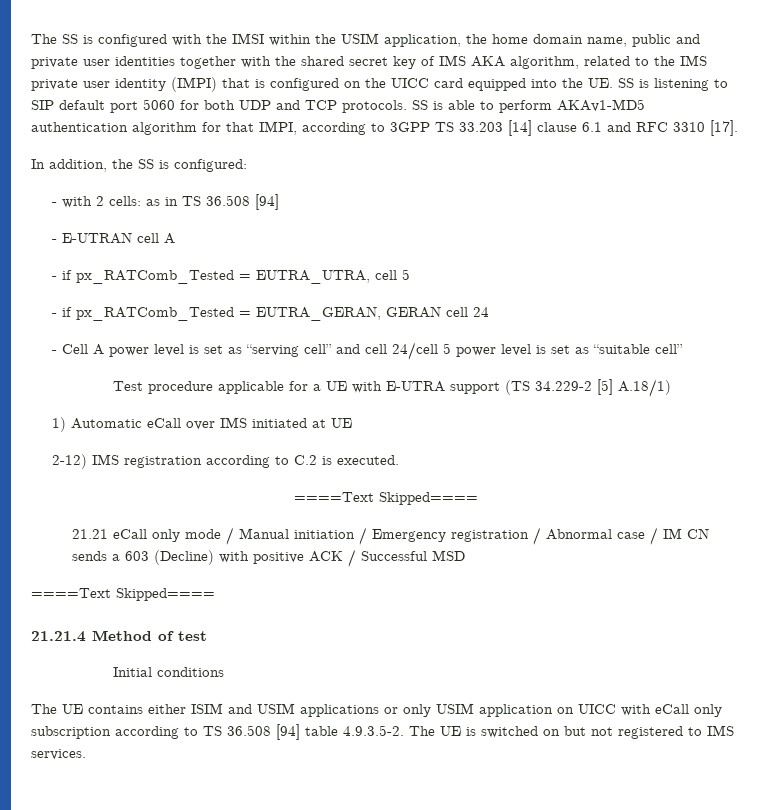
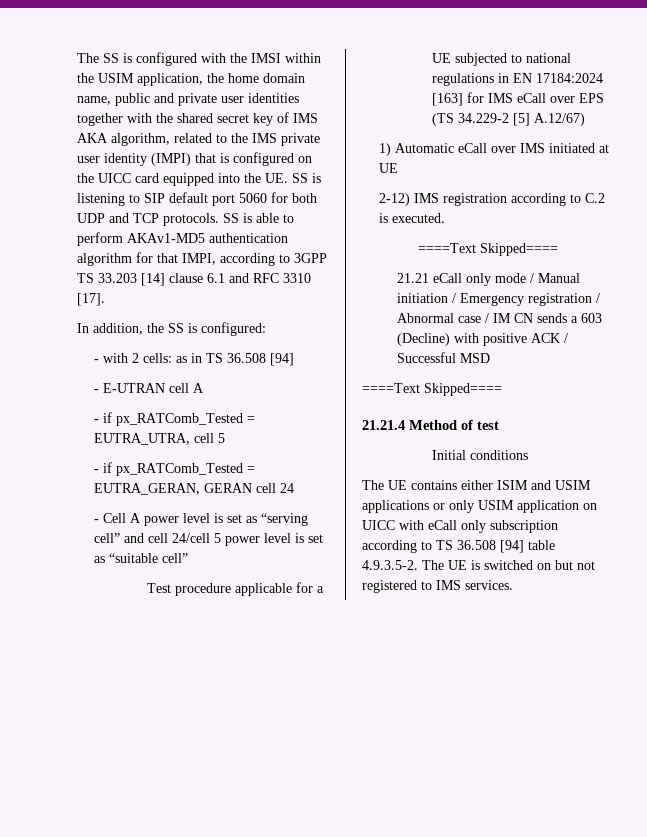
- Test procedure applicable for a UE with E-UTRA support (TS 34.229-2 [5] A.18/1)
+ Test procedure applicable for a UE subjected to national regulations in EN 17184:2024 [163] for IMS eCall over EPS (TS 34.229-2 [5] A.12/67)

